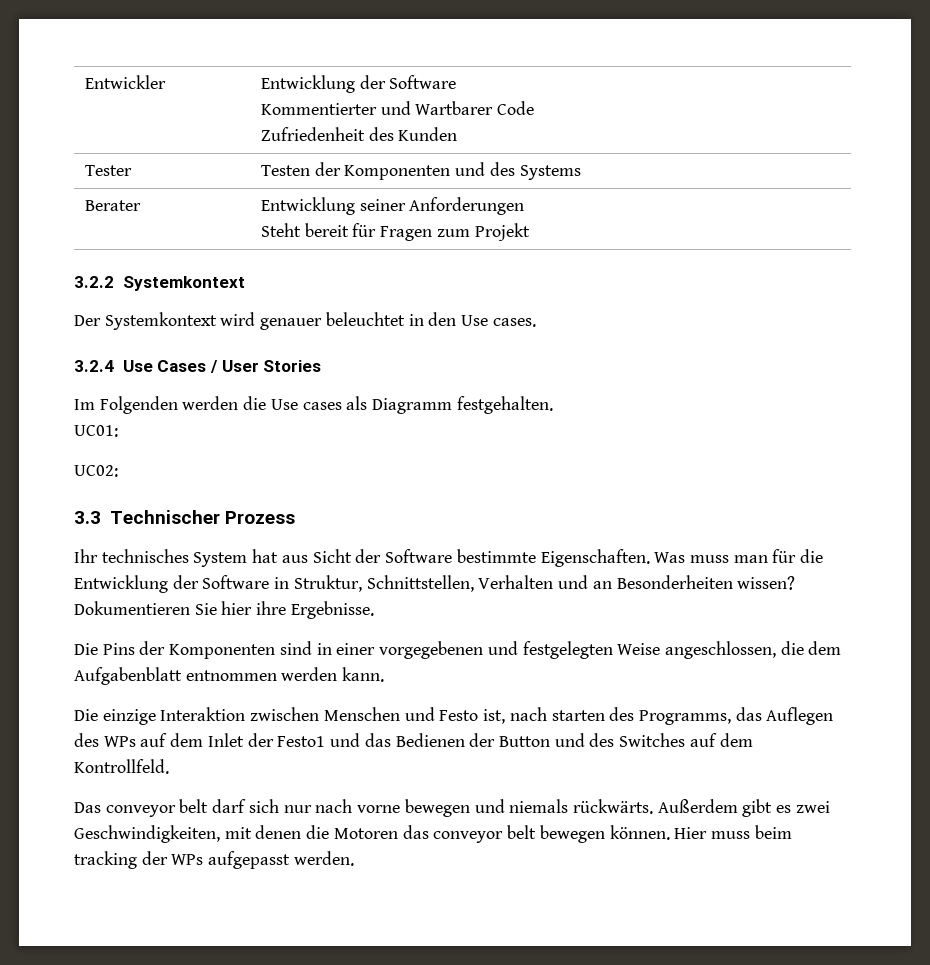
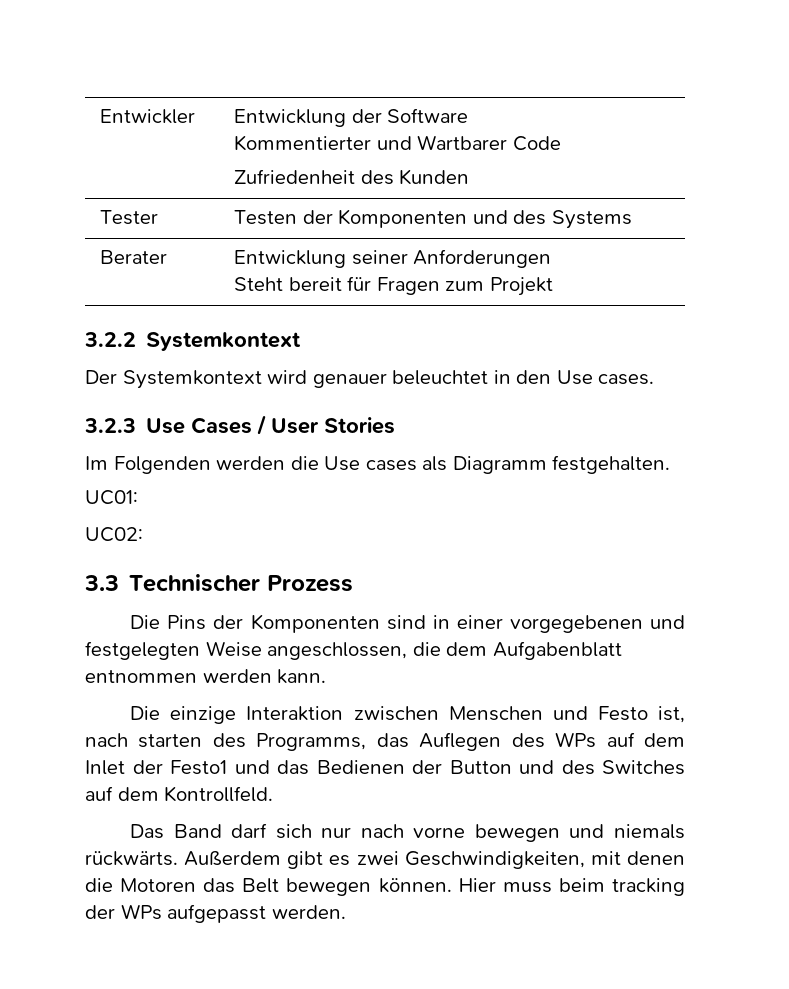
- 3.2.4 Use Cases / User Stories
+ 3.2.3 Use Cases / User Stories
- Ihr technisches System hat aus Sicht der Software bestimmte Eigenschaften. Was muss man für die Entwicklung der Software in Struktur, Schnittstellen, Verhalten und an Besonderheiten wissen? Dokumentieren Sie hier ihre Ergebnisse.
- Das conveyor belt darf sich nur nach vorne bewegen und niemals rückwärts.
+ Das Band darf sich nur nach vorne bewegen und niemals rückwärts.
- Außerdem gibt es zwei Geschwindigkeiten, mit denen die Motoren das conveyor belt bewegen können.
+ Außerdem gibt es zwei Geschwindigkeiten, mit denen die Motoren das Belt bewegen können.

